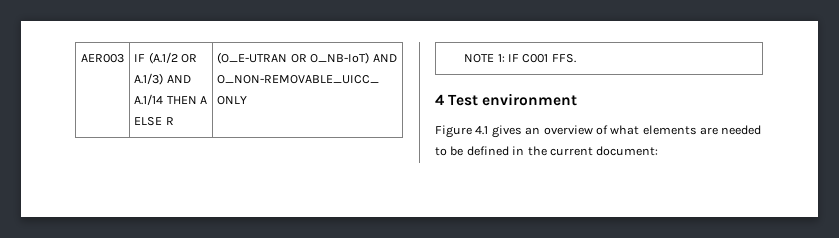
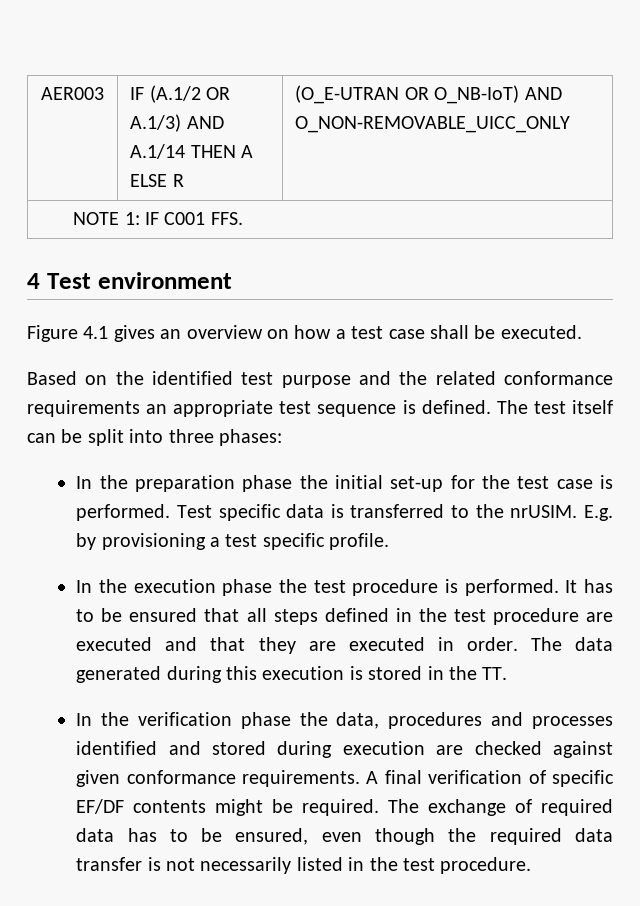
- Figure 4.1 gives an overview of what elements are needed to be defined in the current document:
+ Figure 4.1 gives an overview on how a test case shall be executed.
+ Based on the identified test purpose and the related conformance requirements an appropriate test sequence is defined. The test itself can be split into three phases:
+ In the preparation phase the initial set-up for the test case is performed. Test specific data is transferred to the nrUSIM. E.g. by provisioning a test specific profile.
+ In the execution phase the test procedure is performed. It has to be ensured that all steps defined in the test procedure are executed and that they are executed in order. The data generated during this execution is stored in the TT.
+ In the verification phase the data, procedures and processes identified and stored during execution are checked against given conformance requirements. A final verification of specific EF/DF contents might be required. The exchange of required data has to be ensured, even though the required data transfer is not necessarily listed in the test procedure.

